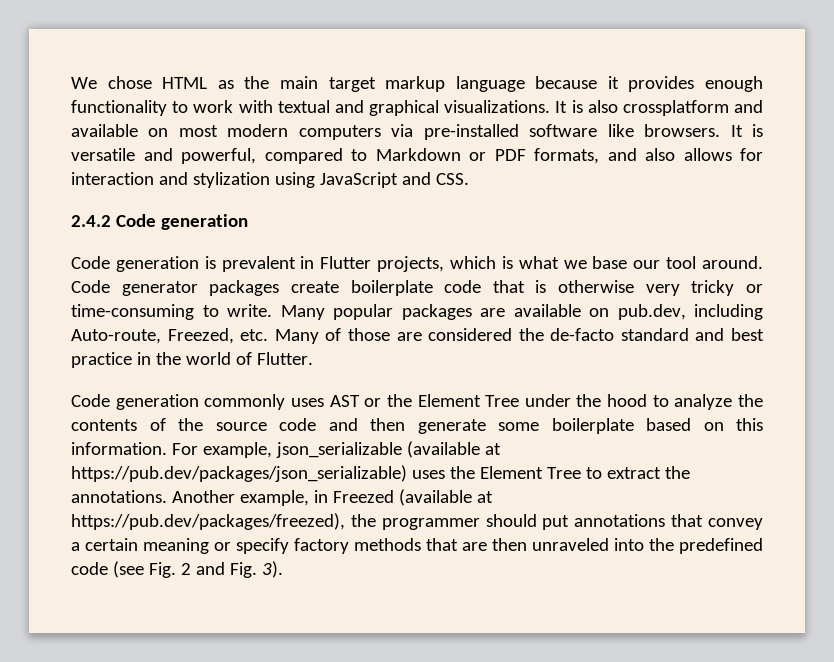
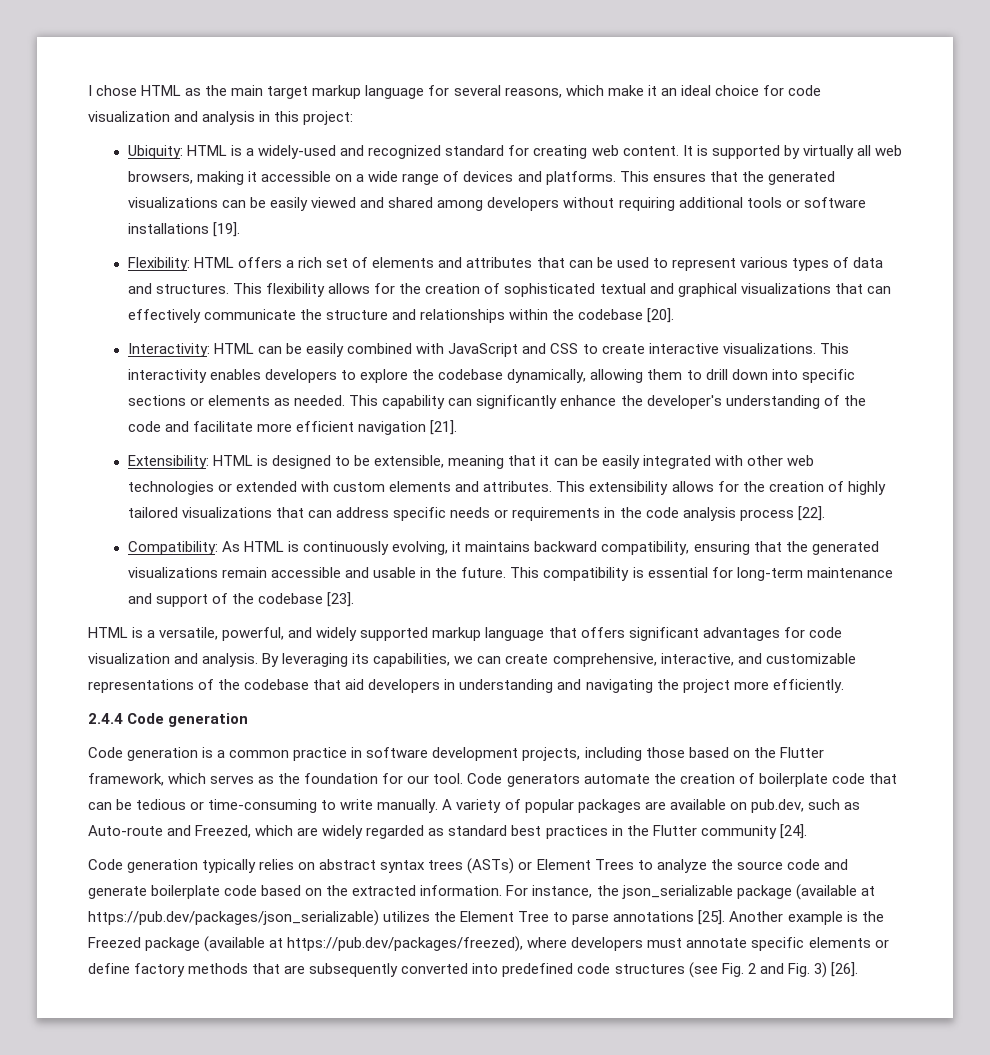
- We chose HTML as the main target markup language because it provides enough functionality to work with textual and graphical visualizations. It is also crossplatform and available on most modern computers via pre-installed software like browsers. It is versatile and powerful, compared to Markdown or PDF formats, and also allows for interaction and stylization using JavaScript and CSS.
- 2.4.2 Code generation
+ I chose HTML as the main target markup language for several reasons, which make it an ideal choice for code visualization and analysis in this project:
+ Ubiquity: HTML is a widely-used and recognized standard for creating web content. It is supported by virtually all web browsers, making it accessible on a wide range of devices and platforms. This ensures that the generated visualizations can be easily viewed and shared among developers without requiring additional tools or software installations [19].
+ Flexibility: HTML offers a rich set of elements and attributes that can be used to represent various types of data and structures. This flexibility allows for the creation of sophisticated textual and graphical visualizations that can effectively communicate the structure and relationships within the codebase [20].
+ Interactivity: HTML can be easily combined with JavaScript and CSS to create interactive visualizations. This interactivity enables developers to explore the codebase dynamically, allowing them to drill down into specific sections or elements as needed. This capability can significantly enhance the developer's understanding of the code and facilitate more efficient navigation [21].
+ Extensibility: HTML is designed to be extensible, meaning that it can be easily integrated with other web technologies or extended with custom elements and attributes. This extensibility allows for the creation of highly tailored visualizations that can address specific needs or requirements in the code analysis process [22].
+ Compatibility: As HTML is continuously evolving, it maintains backward compatibility, ensuring that the generated visualizations remain accessible and usable in the future. This compatibility is essential for long-term maintenance and support of the codebase [23].
+ HTML is a versatile, powerful, and widely supported markup language that offers significant advantages for code visualization and analysis. By leveraging its capabilities, we can create comprehensive, interactive, and customizable representations of the codebase that aid developers in understanding and navigating the project more efficiently.
+ 2.4.4 Code generation
- Code generation is prevalent in Flutter projects, which is what we base our tool around. Code generator packages create boilerplate code that is otherwise very tricky or time-consuming to write. Many popular packages are available on pub.dev, including Auto-route, Freezed, etc. Many of those are considered the de-facto standard and best practice in the world of Flutter.
- Code generation commonly uses AST or the Element Tree under the hood to analyze the contents of the source code and then generate some boilerplate based on this information. For example, json_serializable (available at https://pub.dev/packages/json_serializable) uses the Element Tree to extract the annotations. Another example, in Freezed (available at https://pub.dev/packages/freezed), the programmer should put annotations that convey a certain meaning or specify factory methods that are then unraveled into the predefined code (see Fig. 2 and Fig. 3).
+ Code generation is a common practice in software development projects, including those based on the Flutter framework, which serves as the foundation for our tool. Code generators automate the creation of boilerplate code that can be tedious or time-consuming to write manually. A variety of popular packages are available on pub.dev, such as Auto-route and Freezed, which are widely regarded as standard best practices in the Flutter community [24].
+ Code generation typically relies on abstract syntax trees (ASTs) or Element Trees to analyze the source code and generate boilerplate code based on the extracted information. For instance, the json_serializable package (available at https://pub.dev/packages/json_serializable) utilizes the Element Tree to parse annotations [25]. Another example is the Freezed package (available at https://pub.dev/packages/freezed), where developers must annotate specific elements or define factory methods that are subsequently converted into predefined code structures (see Fig. 2 and Fig. 3) [26].

